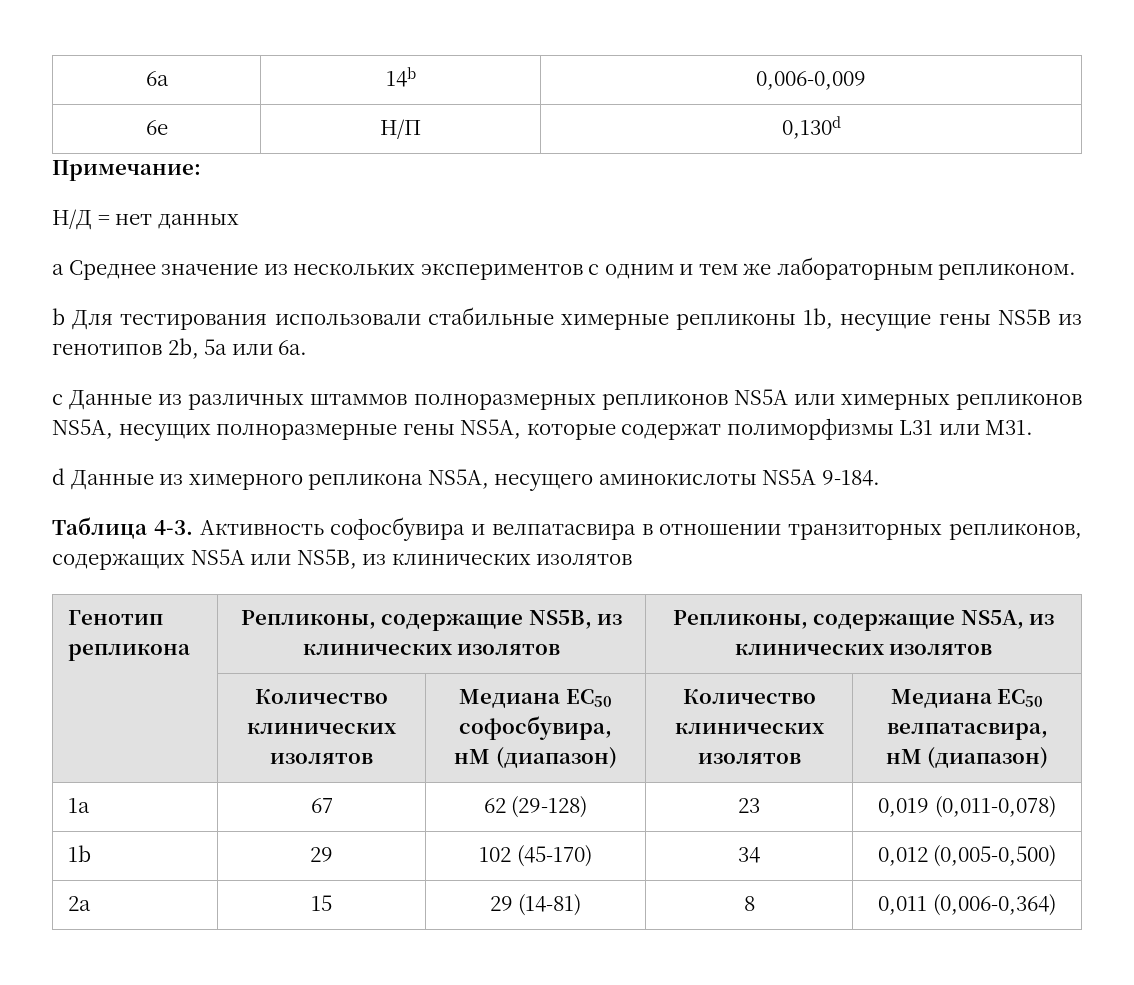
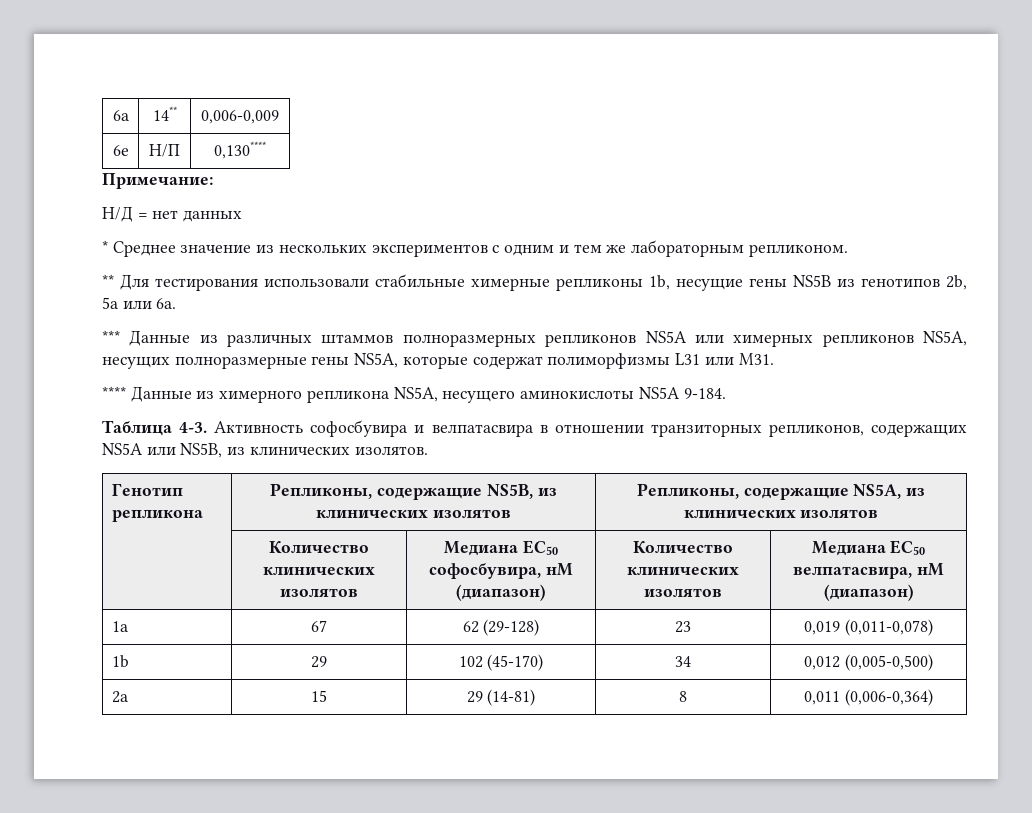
- 6a | 14b | 0,006-0,009
+ 6a | 14** | 0,006-0,009
- 6e | Н/П | 0,130d
+ 6e | Н/П | 0,130****
- a Среднее значение из нескольких экспериментов с одним и тем же лабораторным репликоном.
+ * Среднее значение из нескольких экспериментов с одним и тем же лабораторным репликоном.
- b Для тестирования использовали стабильные химерные репликоны 1b, несущие гены NS5B из генотипов 2b, 5a или 6a.
+ ** Для тестирования использовали стабильные химерные репликоны 1b, несущие гены NS5B из генотипов 2b, 5a или 6a.
- c Данные из различных штаммов полноразмерных репликонов NS5A или химерных репликонов NS5A, несущих полноразмерные гены NS5A, которые содержат полиморфизмы L31 или M31.
+ *** Данные из различных штаммов полноразмерных репликонов NS5A или химерных репликонов NS5A, несущих полноразмерные гены NS5A, которые содержат полиморфизмы L31 или M31.
- d Данные из химерного репликона NS5A, несущего аминокислоты NS5A 9-184.
+ **** Данные из химерного репликона NS5A, несущего аминокислоты NS5A 9-184.
- Активность софосбувира и велпатасвира в отношении транзиторных репликонов, содержащих NS5A или NS5B, из клинических изолятов
+ Активность софосбувира и велпатасвира в отношении транзиторных репликонов, содержащих NS5A или NS5B, из клинических изолятов.

